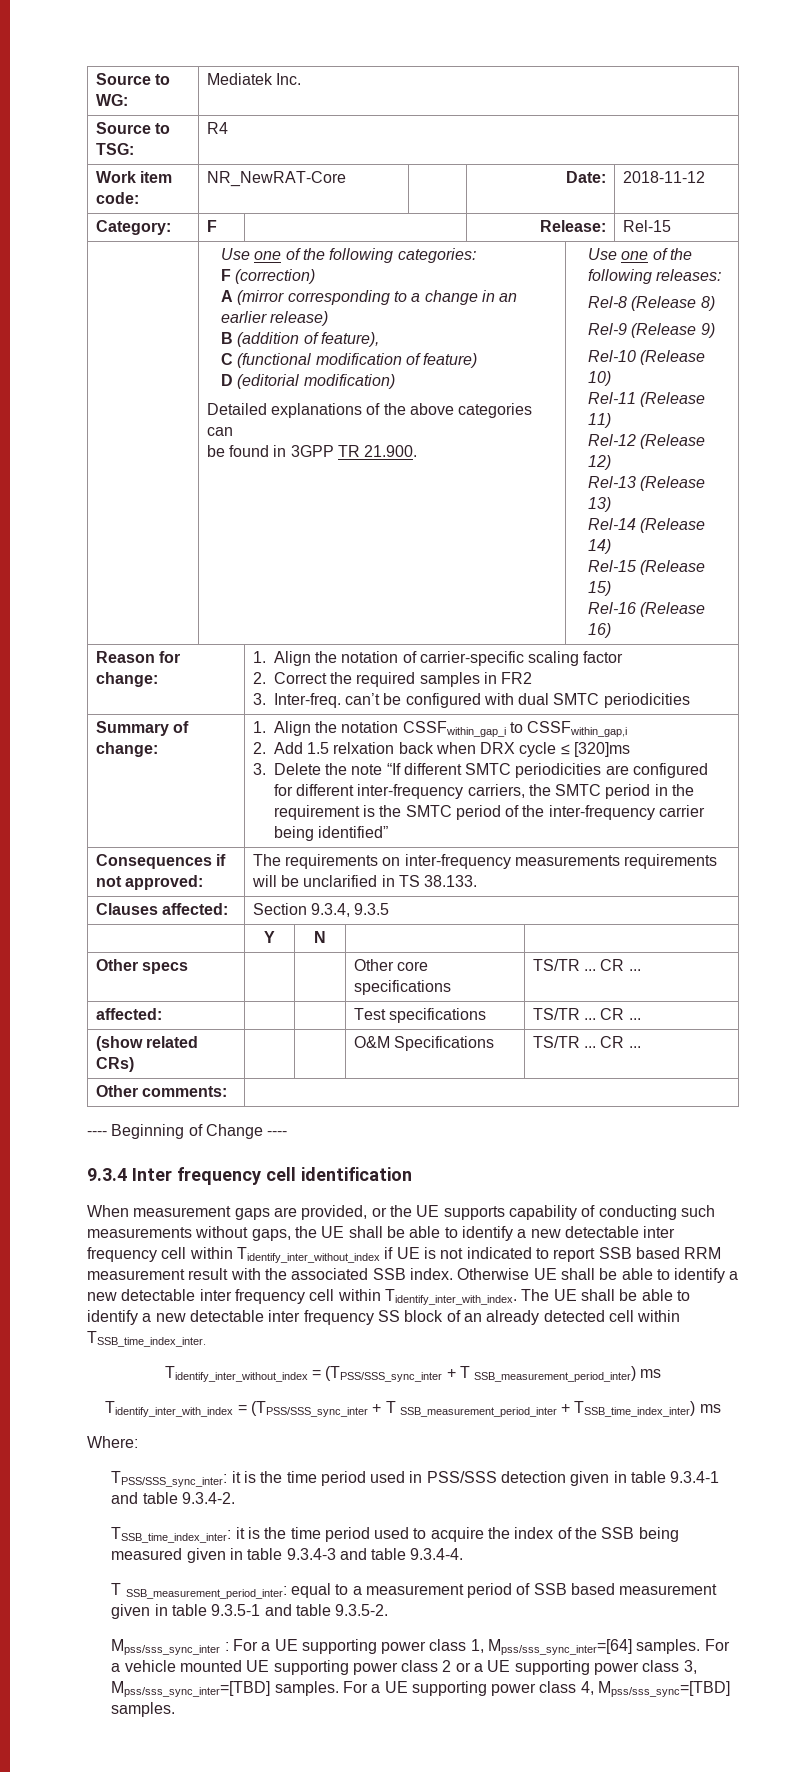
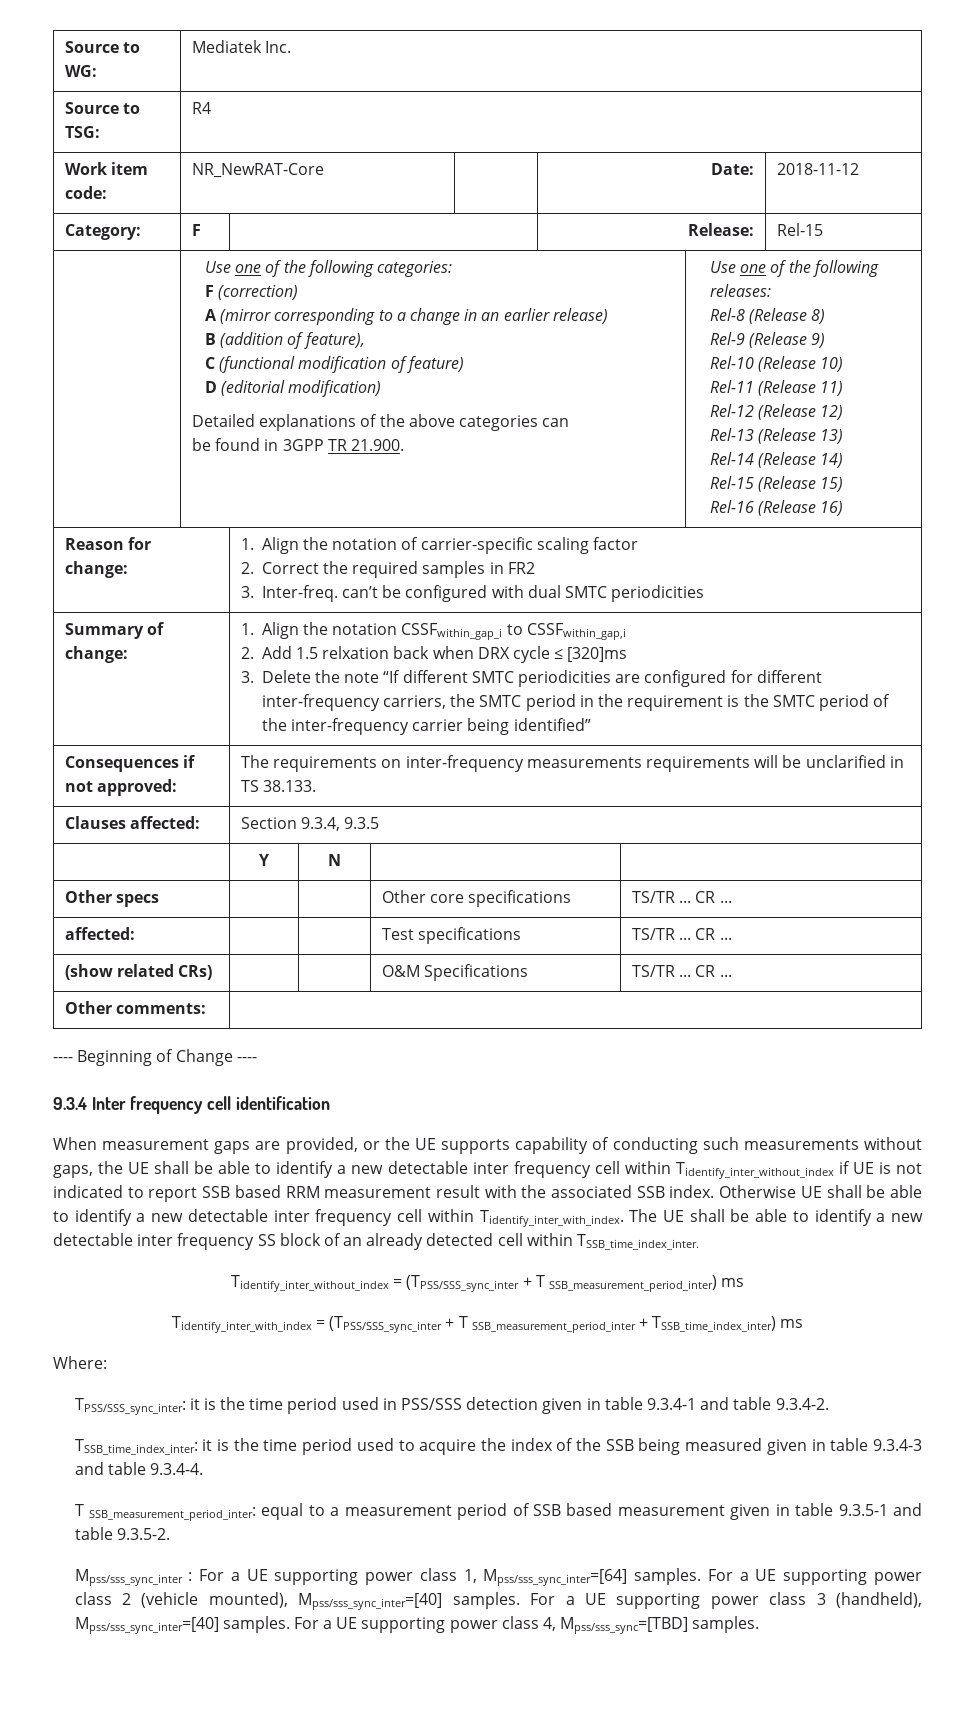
- For a vehicle mounted UE supporting power class 2 or a UE supporting power class 3, Mpss/sss_sync_inter=[TBD] samples.
+ For a UE supporting power class 2 (vehicle mounted), Mpss/sss_sync_inter=[40] samples. For a UE supporting power class 3 (handheld), Mpss/sss_sync_inter=[40] samples.

